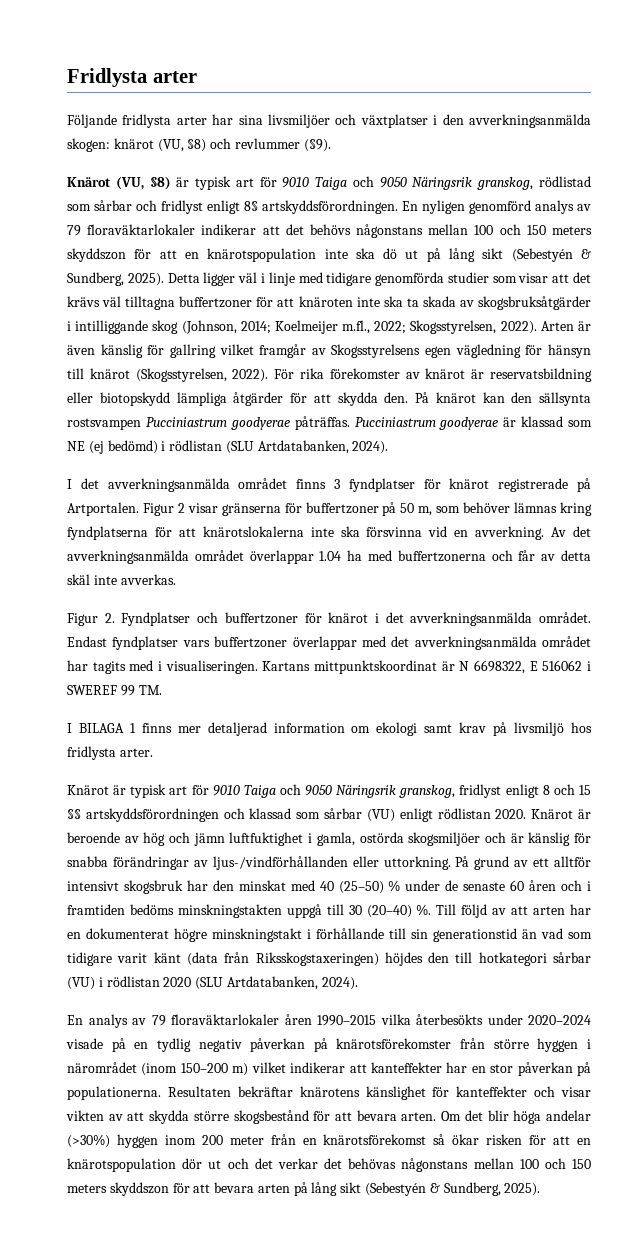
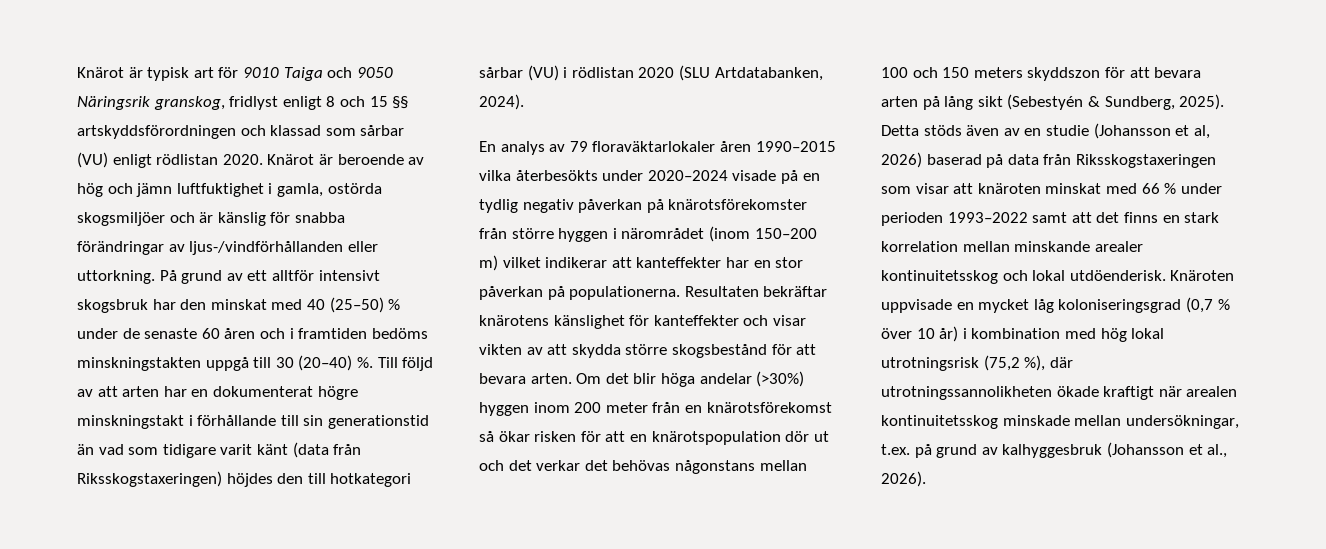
- Fridlysta arter
- Följande fridlysta arter har sina livsmiljöer och växtplatser i den avverkningsanmälda skogen: knärot (VU, §8) och revlummer (§9).
- Knärot (VU, §8) är typisk art för 9010 Taiga och 9050 Näringsrik granskog, rödlistad som sårbar och fridlyst enligt 8§ artskyddsförordningen. En nyligen genomförd analys av 79 floraväktarlokaler indikerar att det behövs någonstans mellan 100 och 150 meters skyddszon för att en knärotspopulation inte ska dö ut på lång sikt (Sebestyén & Sundberg, 2025). Detta ligger väl i linje med tidigare genomförda studier som visar att det krävs väl tilltagna buffertzoner för att knäroten inte ska ta skada av skogsbruksåtgärder i intilliggande skog (Johnson, 2014; Koelmeijer m.fl., 2022; Skogsstyrelsen, 2022). Arten är även känslig för gallring vilket framgår av Skogsstyrelsens egen vägledning för hänsyn till knärot (Skogsstyrelsen, 2022). För rika förekomster av knärot är reservatsbildning eller biotopskydd lämpliga åtgärder för att skydda den. På knärot kan den sällsynta rostsvampen Pucciniastrum goodyerae påträffas. Pucciniastrum goodyerae är klassad som NE (ej bedömd) i rödlistan (SLU Artdatabanken, 2024).
- I det avverkningsanmälda området finns 3 fyndplatser för knärot registrerade på Artportalen. Figur 2 visar gränserna för buffertzoner på 50 m, som behöver lämnas kring fyndplatserna för att knärotslokalerna inte ska försvinna vid en avverkning. Av det avverkningsanmälda området överlappar 1.04 ha med buffertzonerna och får av detta skäl inte avverkas.
- Figur 2. Fyndplatser och buffertzoner för knärot i det avverkningsanmälda området. Endast fyndplatser vars buffertzoner överlappar med det avverkningsanmälda området har tagits med i visualiseringen. Kartans mittpunktskoordinat är N 6698322, E 516062 i SWEREF 99 TM.
- I BILAGA 1 finns mer detaljerad information om ekologi samt krav på livsmiljö hos fridlysta arter.
+ Detta stöds även av en studie (Johansson et al, 2026) baserad på data från Riksskogstaxeringen som visar att knäroten minskat med 66 % under perioden 1993–2022 samt att det finns en stark korrelation mellan minskande arealer kontinuitetsskog och lokal utdöenderisk. Knäroten uppvisade en mycket låg koloniseringsgrad (0,7 % över 10 år) i kombination med hög lokal utrotningsrisk (75,2 %), där utrotningssannolikheten ökade kraftigt när arealen kontinuitetsskog minskade mellan undersökningar, t.ex. på grund av kalhyggesbruk (Johansson et al., 2026).

